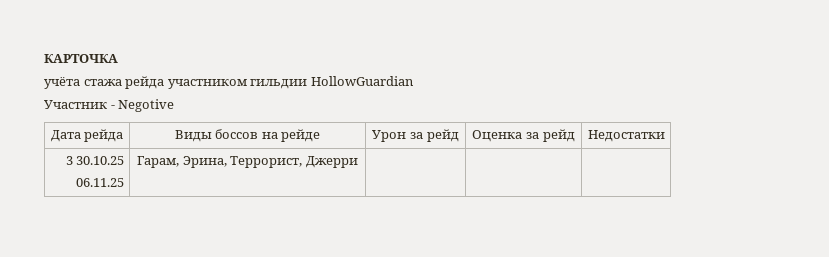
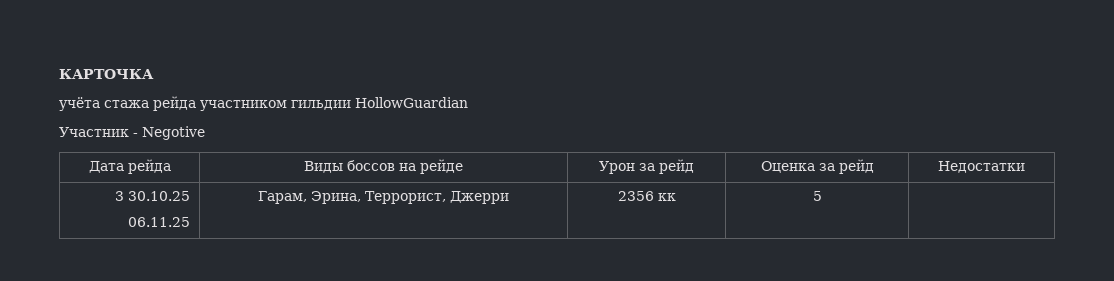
  3 30.10.25
- 06.11.25 | Гарам, Эрина, Террорист, Джерри | | |
+ 06.11.25 | Гарам, Эрина, Террорист, Джерри | 2356 кк | 5 |

